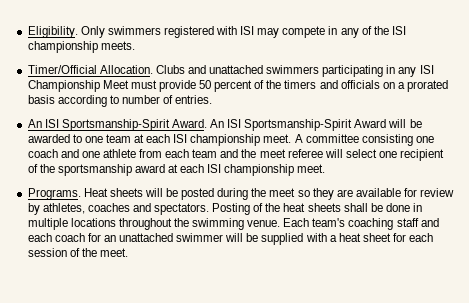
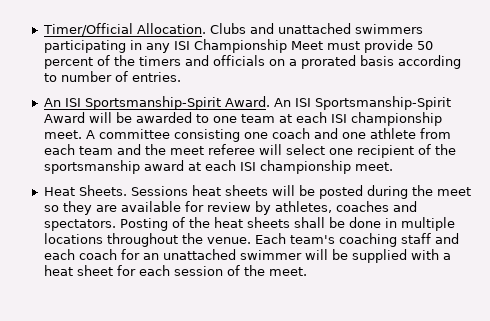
- Eligibility. Only swimmers registered with ISI may compete in any of the ISI championship meets.
- Programs. Heat sheets will be posted during the meet so they are available for review by athletes, coaches and spectators.
+ Heat Sheets. Sessions heat sheets will be posted during the meet so they are available for review by athletes, coaches and spectators.
- Posting of the heat sheets shall be done in multiple locations throughout the swimming venue.
+ Posting of the heat sheets shall be done in multiple locations throughout the venue.

